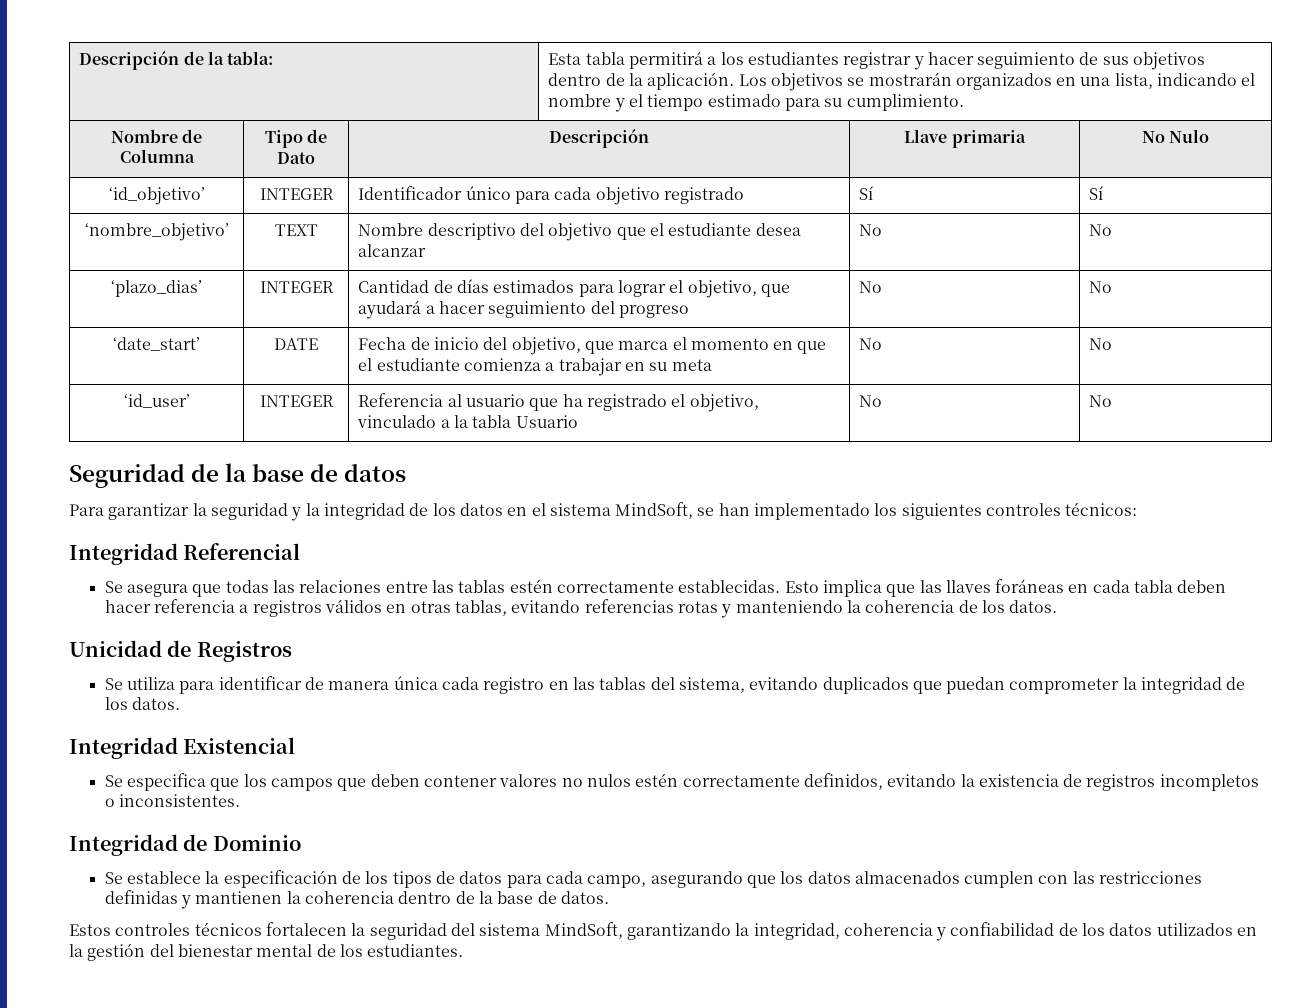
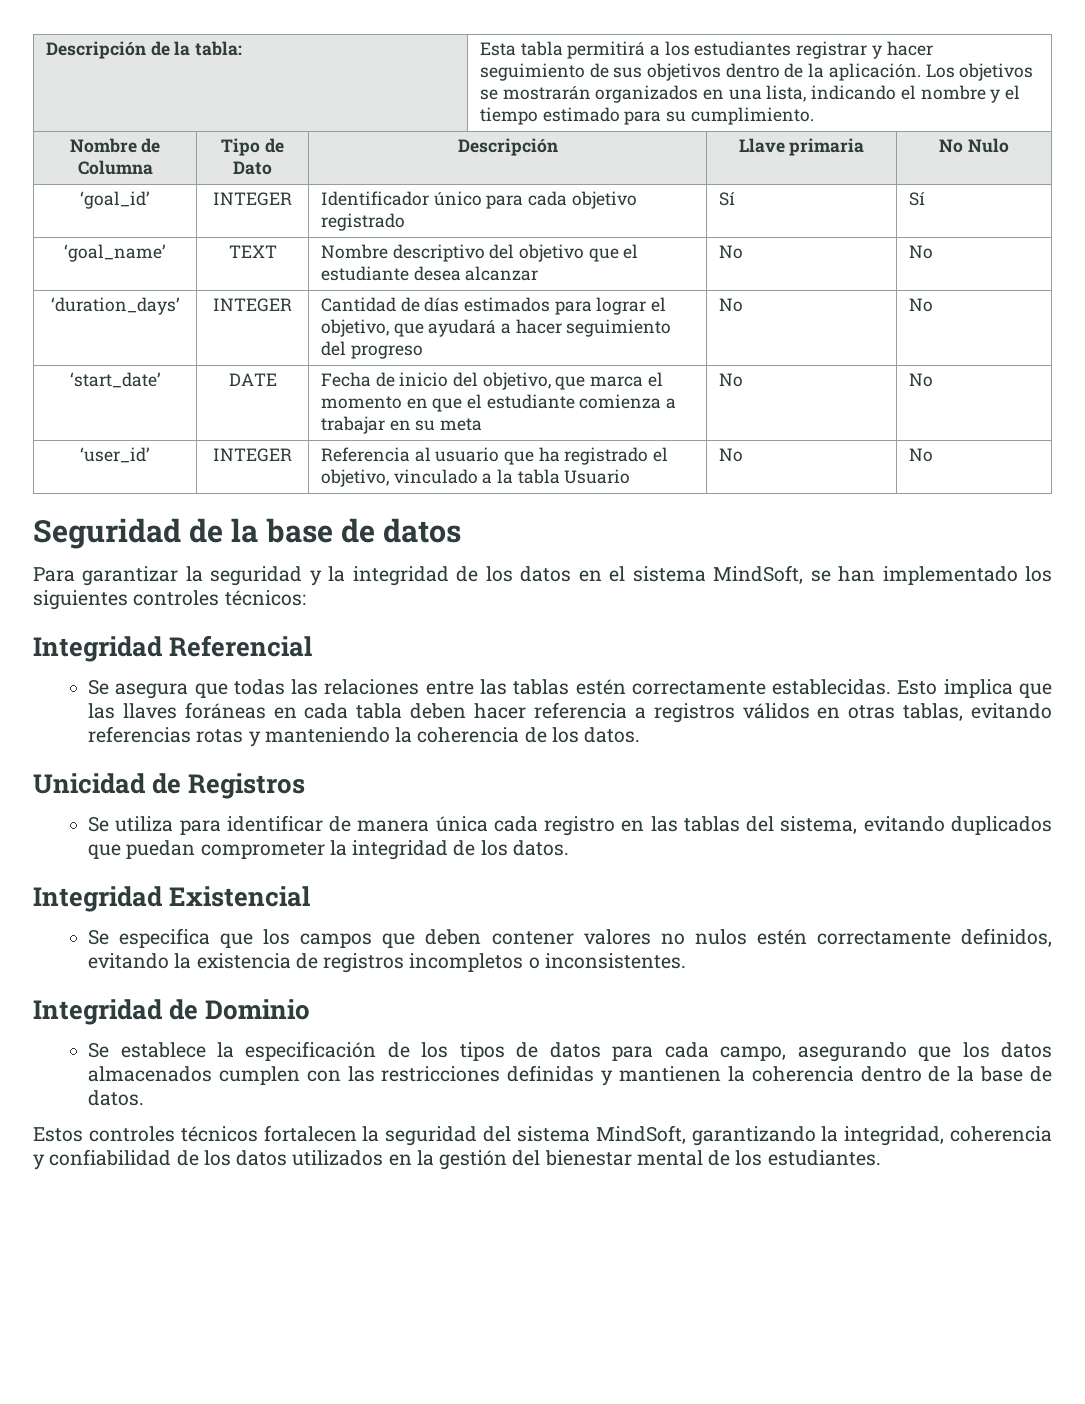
- ‘id_objetivo’ | INTEGER | Identificador único para cada objetivo registrado | Sí | Sí
+ ‘goal_id’ | INTEGER | Identificador único para cada objetivo registrado | Sí | Sí
- ‘nombre_objetivo’ | TEXT | Nombre descriptivo del objetivo que el estudiante desea alcanzar | No | No
+ ‘goal_name’ | TEXT | Nombre descriptivo del objetivo que el estudiante desea alcanzar | No | No
- ‘plazo_dias’ | INTEGER | Cantidad de días estimados para lograr el objetivo, que ayudará a hacer seguimiento del progreso | No | No
+ ‘duration_days’ | INTEGER | Cantidad de días estimados para lograr el objetivo, que ayudará a hacer seguimiento del progreso | No | No
- ‘date_start’ | DATE | Fecha de inicio del objetivo, que marca el momento en que el estudiante comienza a trabajar en su meta | No | No
+ ‘start_date’ | DATE | Fecha de inicio del objetivo, que marca el momento en que el estudiante comienza a trabajar en su meta | No | No
- ‘id_user’ | INTEGER | Referencia al usuario que ha registrado el objetivo, vinculado a la tabla Usuario | No | No
+ ‘user_id’ | INTEGER | Referencia al usuario que ha registrado el objetivo, vinculado a la tabla Usuario | No | No

